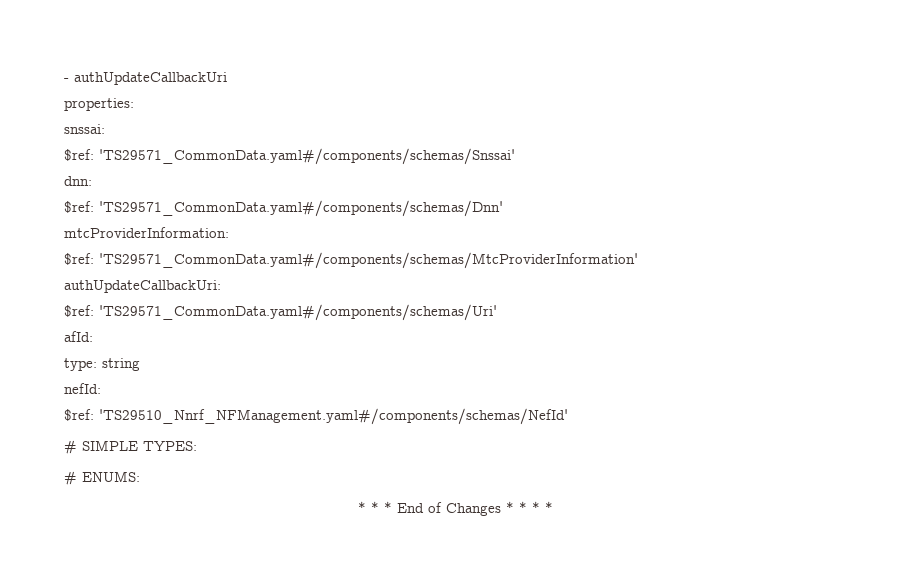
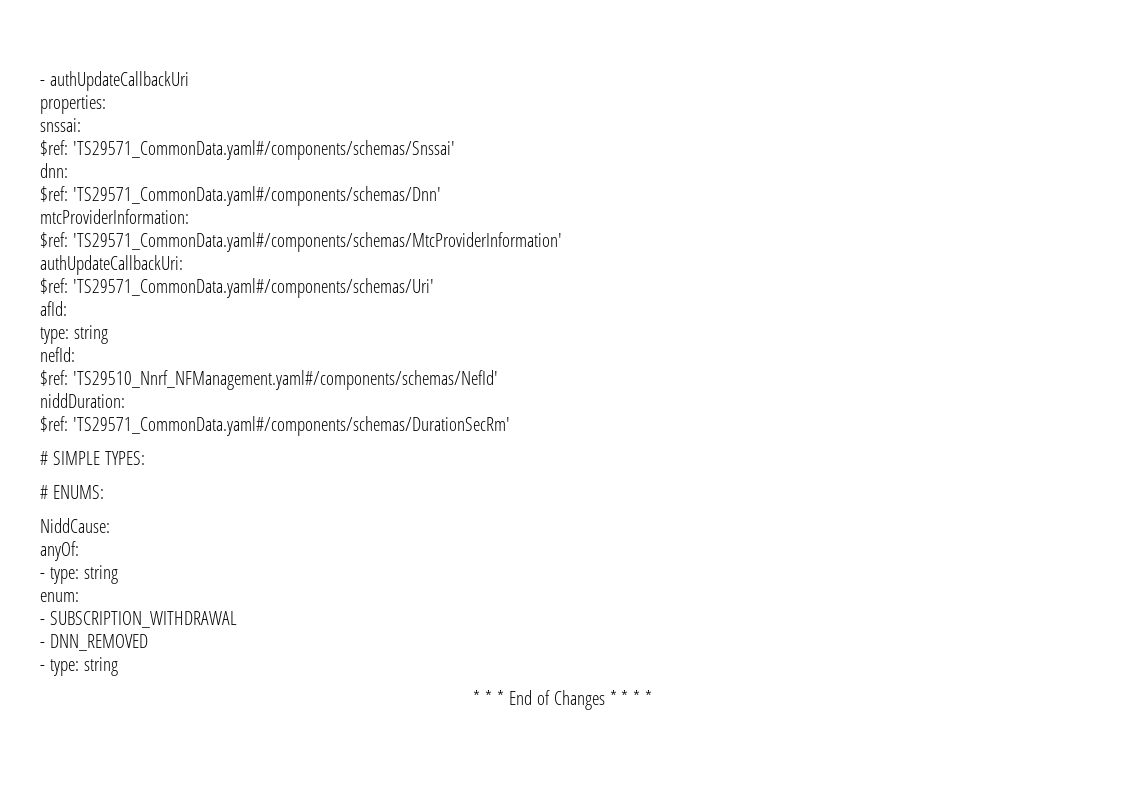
+ niddDuration:
+ $ref: 'TS29571_CommonData.yaml#/components/schemas/DurationSecRm'
+ NiddCause:
+ anyOf:
+ - type: string
+ enum:
+ - SUBSCRIPTION_WITHDRAWAL
+ - DNN_REMOVED
+ - type: string

